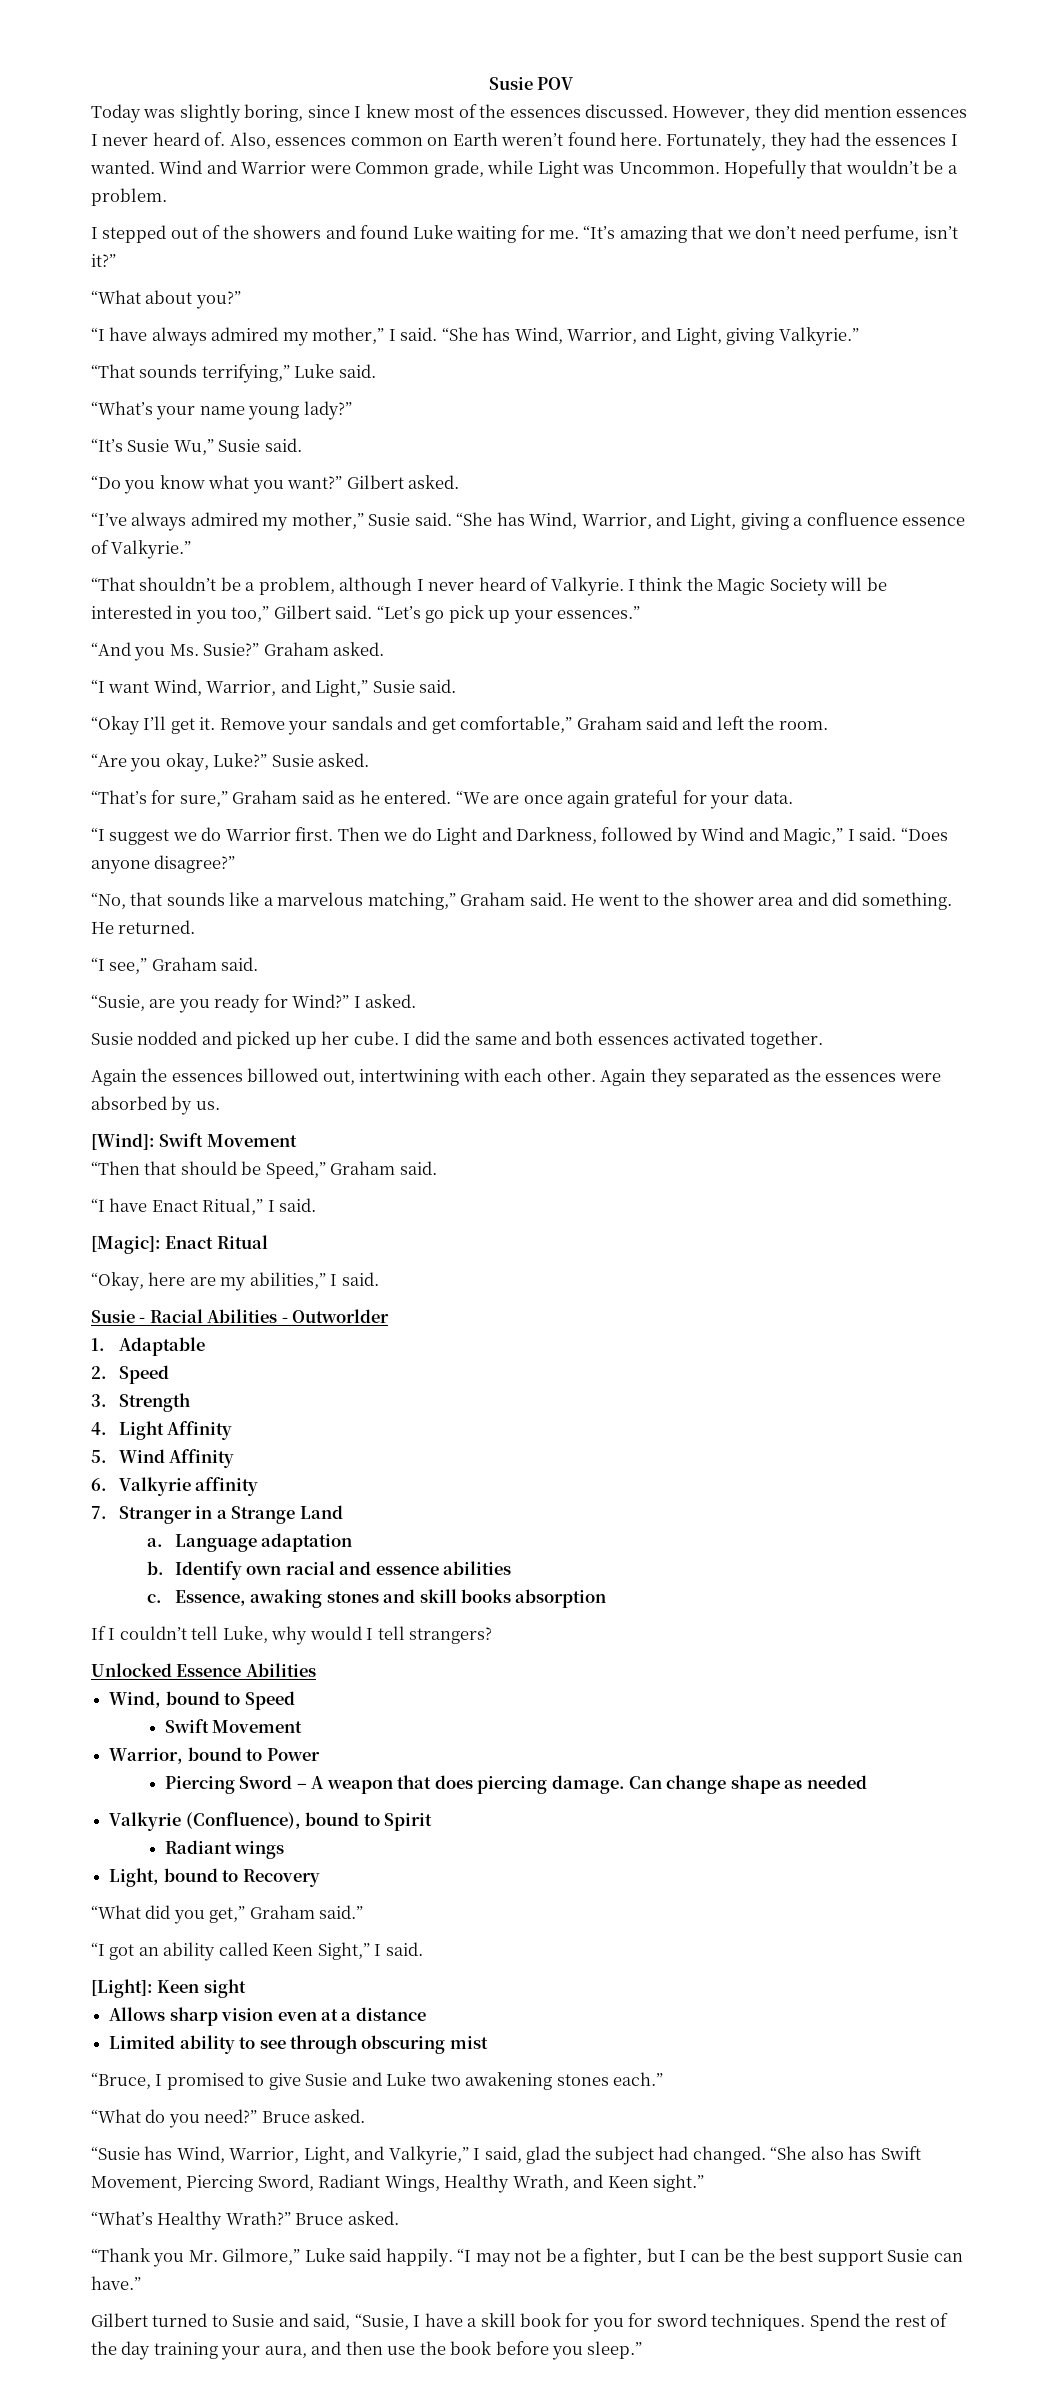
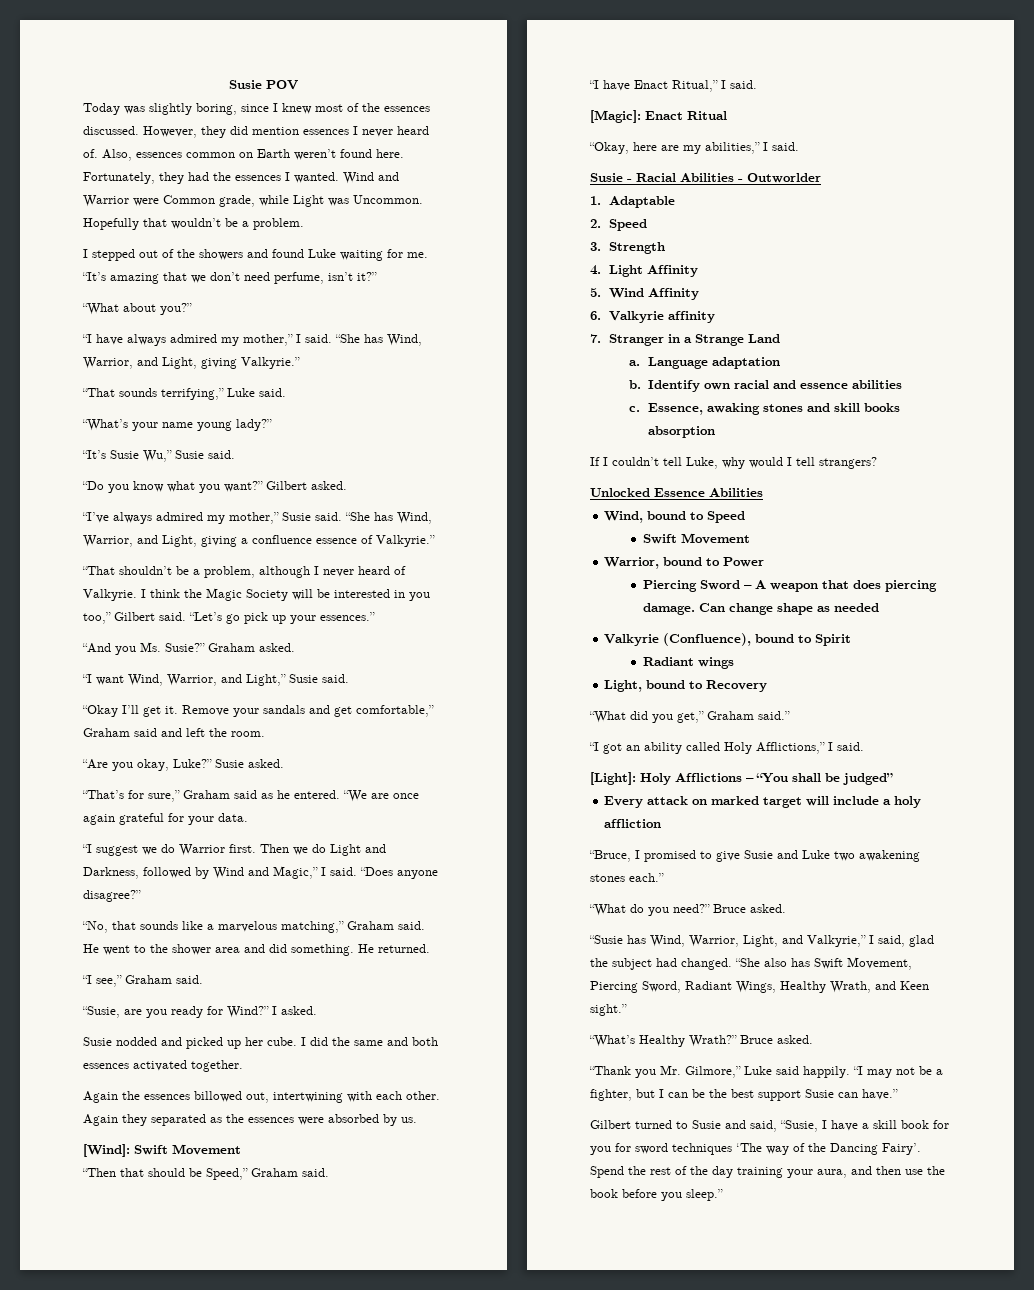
- “I got an ability called Keen Sight,” I said.
+ “I got an ability called Holy Afflictions,” I said.
- [Light]: Keen sight
- Allows sharp vision even at a distance
- Limited ability to see through obscuring mist
+ [Light]: Holy Afflictions – “You shall be judged”
+ Every attack on marked target will include a holy affliction
- Gilbert turned to Susie and said, “Susie, I have a skill book for you for sword techniques.
+ Gilbert turned to Susie and said, “Susie, I have a skill book for you for sword techniques ‘The way of the Dancing Fairy’.

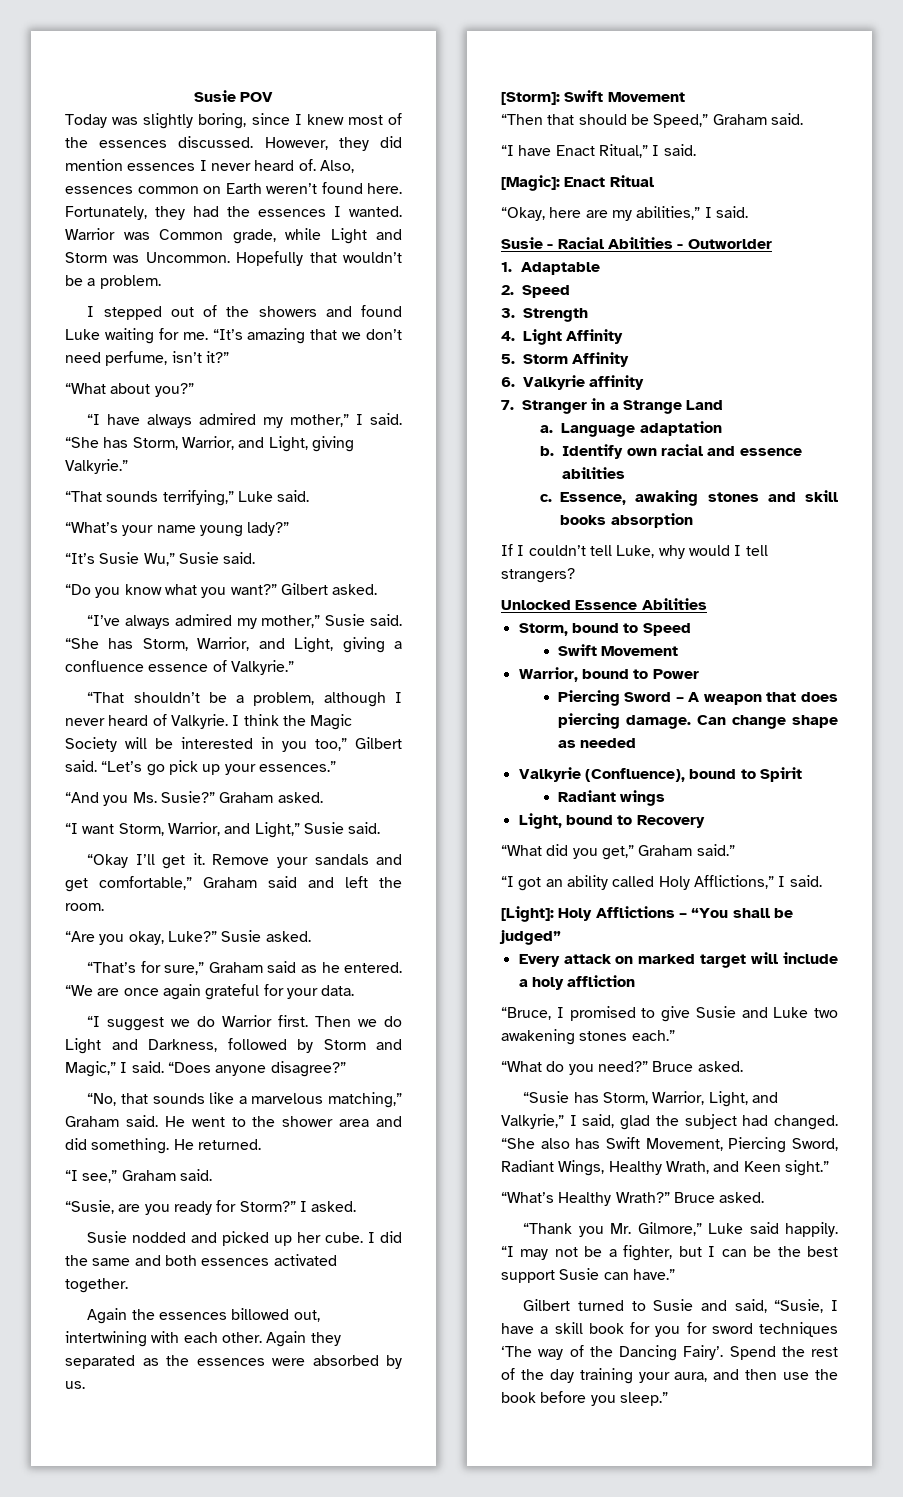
- Wind and Warrior were Common grade, while Light was Uncommon.
+ Warrior was Common grade, while Light and Storm was Uncommon.
- “She has Wind, Warrior, and Light, giving Valkyrie.”
+ “She has Storm, Warrior, and Light, giving Valkyrie.”
- “She has Wind, Warrior, and Light, giving a confluence essence of Valkyrie.”
+ “She has Storm, Warrior, and Light, giving a confluence essence of Valkyrie.”
- “I want Wind, Warrior, and Light,” Susie said.
+ “I want Storm, Warrior, and Light,” Susie said.
- Then we do Light and Darkness, followed by Wind and Magic,” I said.
+ Then we do Light and Darkness, followed by Storm and Magic,” I said.
- “Susie, are you ready for Wind?”
+ “Susie, are you ready for Storm?”
- [Wind]: Swift Movement
+ [Storm]: Swift Movement
- 5. Wind Affinity
+ 5. Storm Affinity
- Wind, bound to Speed
+ Storm, bound to Speed
- “Susie has Wind, Warrior, Light, and Valkyrie,” I said, glad the subject had changed.
+ “Susie has Storm, Warrior, Light, and Valkyrie,” I said, glad the subject had changed.

